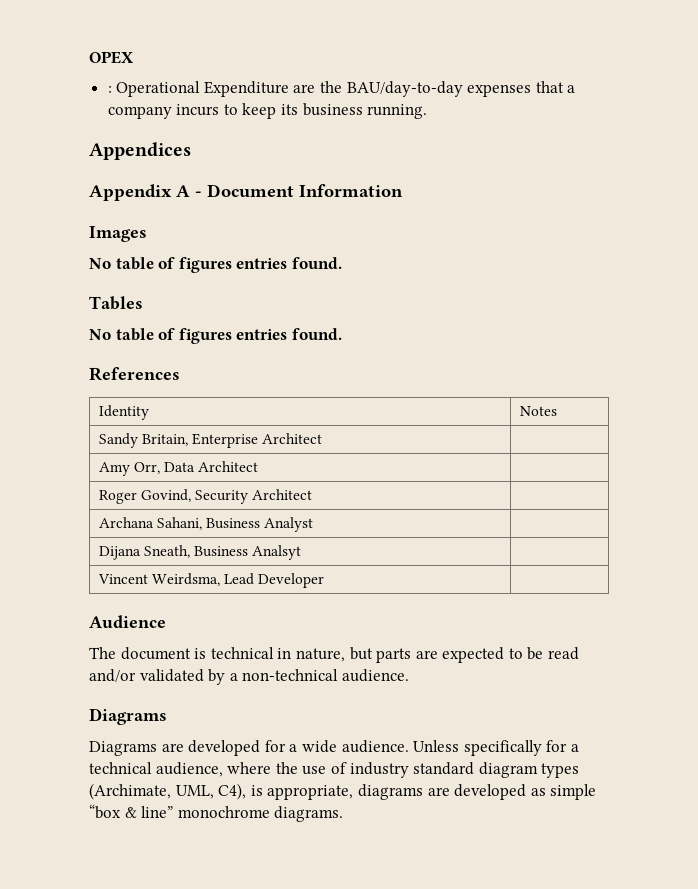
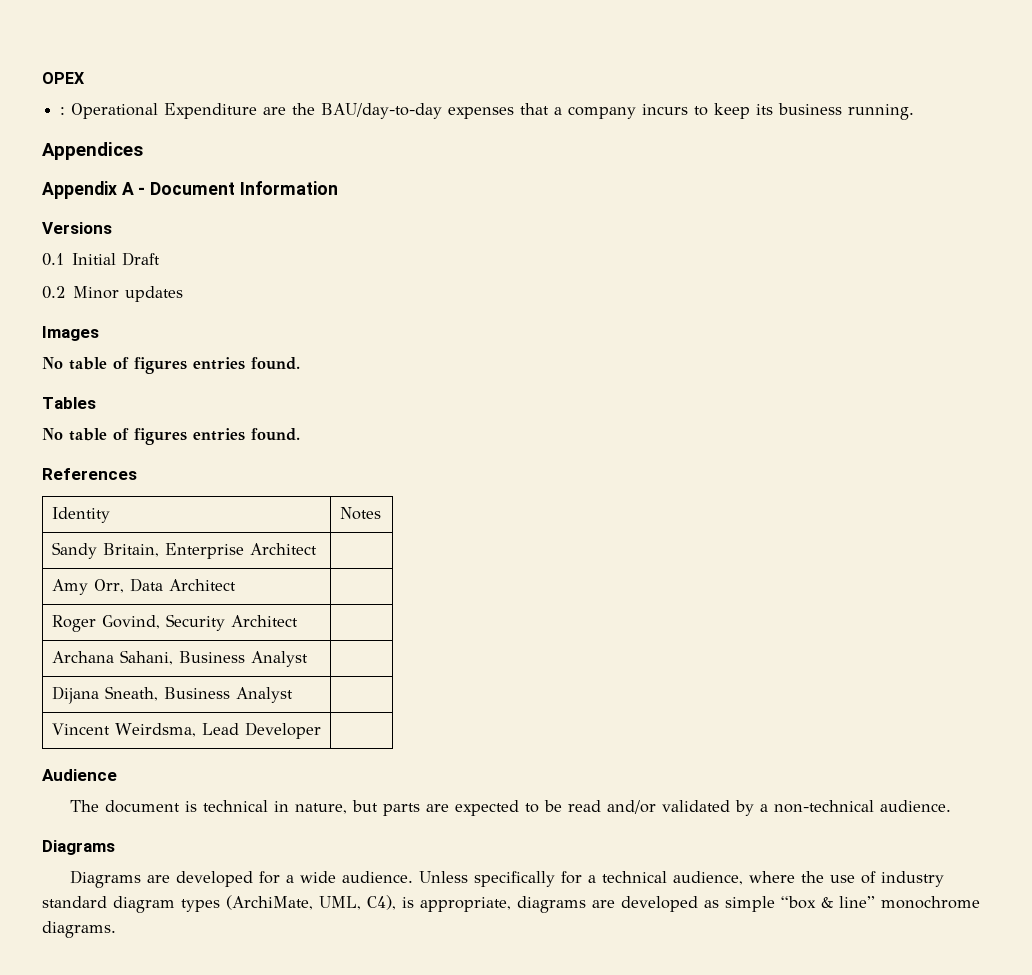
+ Versions
+ 0.1 Initial Draft
+ 0.2 Minor updates
- Dijana Sneath, Business Analsyt |
+ Dijana Sneath, Business Analyst |
- Unless specifically for a technical audience, where the use of industry standard diagram types (Archimate, UML, C4), is appropriate, diagrams are developed as simple “box & line” monochrome diagrams.
+ Unless specifically for a technical audience, where the use of industry standard diagram types (ArchiMate, UML, C4), is appropriate, diagrams are developed as simple “box & line” monochrome diagrams.

